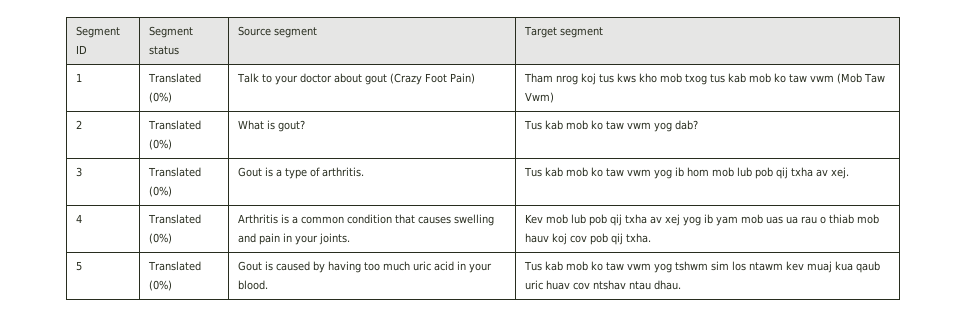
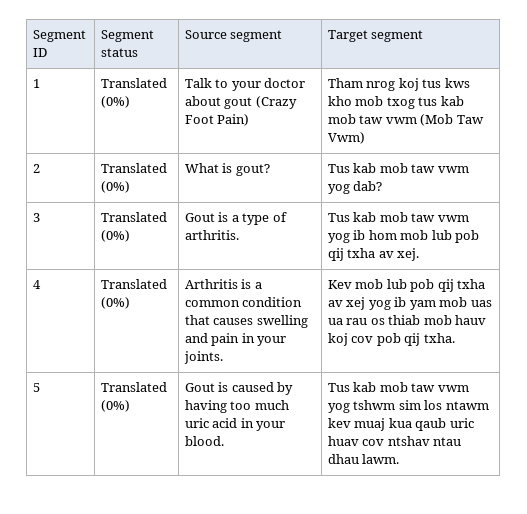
- 1 | Translated (0%) | Talk to your doctor about gout (Crazy Foot Pain) | Tham nrog koj tus kws kho mob txog tus kab mob ko taw vwm (Mob Taw Vwm)
+ 1 | Translated (0%) | Talk to your doctor about gout (Crazy Foot Pain) | Tham nrog koj tus kws kho mob txog tus kab mob taw vwm (Mob Taw Vwm)
- 2 | Translated (0%) | What is gout? | Tus kab mob ko taw vwm yog dab?
+ 2 | Translated (0%) | What is gout? | Tus kab mob taw vwm yog dab?
- 3 | Translated (0%) | Gout is a type of arthritis. | Tus kab mob ko taw vwm yog ib hom mob lub pob qij txha av xej.
+ 3 | Translated (0%) | Gout is a type of arthritis. | Tus kab mob taw vwm yog ib hom mob lub pob qij txha av xej.
- 4 | Translated (0%) | Arthritis is a common condition that causes swelling and pain in your joints. | Kev mob lub pob qij txha av xej yog ib yam mob uas ua rau o thiab mob hauv koj cov pob qij txha.
+ 4 | Translated (0%) | Arthritis is a common condition that causes swelling and pain in your joints. | Kev mob lub pob qij txha av xej yog ib yam mob uas ua rau os thiab mob hauv koj cov pob qij txha.
- 5 | Translated (0%) | Gout is caused by having too much uric acid in your blood. | Tus kab mob ko taw vwm yog tshwm sim los ntawm kev muaj kua qaub uric huav cov ntshav ntau dhau.
+ 5 | Translated (0%) | Gout is caused by having too much uric acid in your blood. | Tus kab mob taw vwm yog tshwm sim los ntawm kev muaj kua qaub uric huav cov ntshav ntau dhau lawm.

